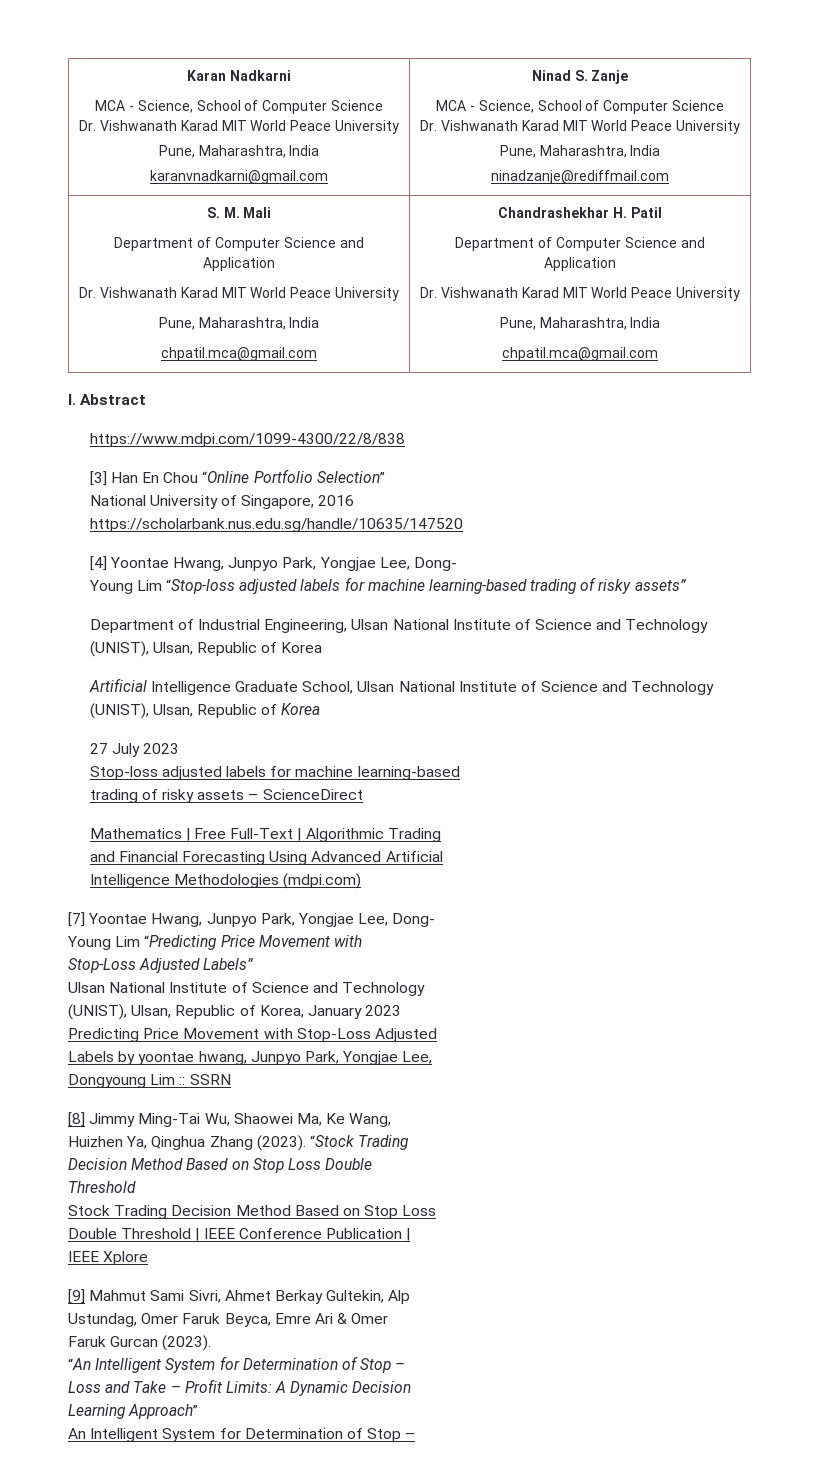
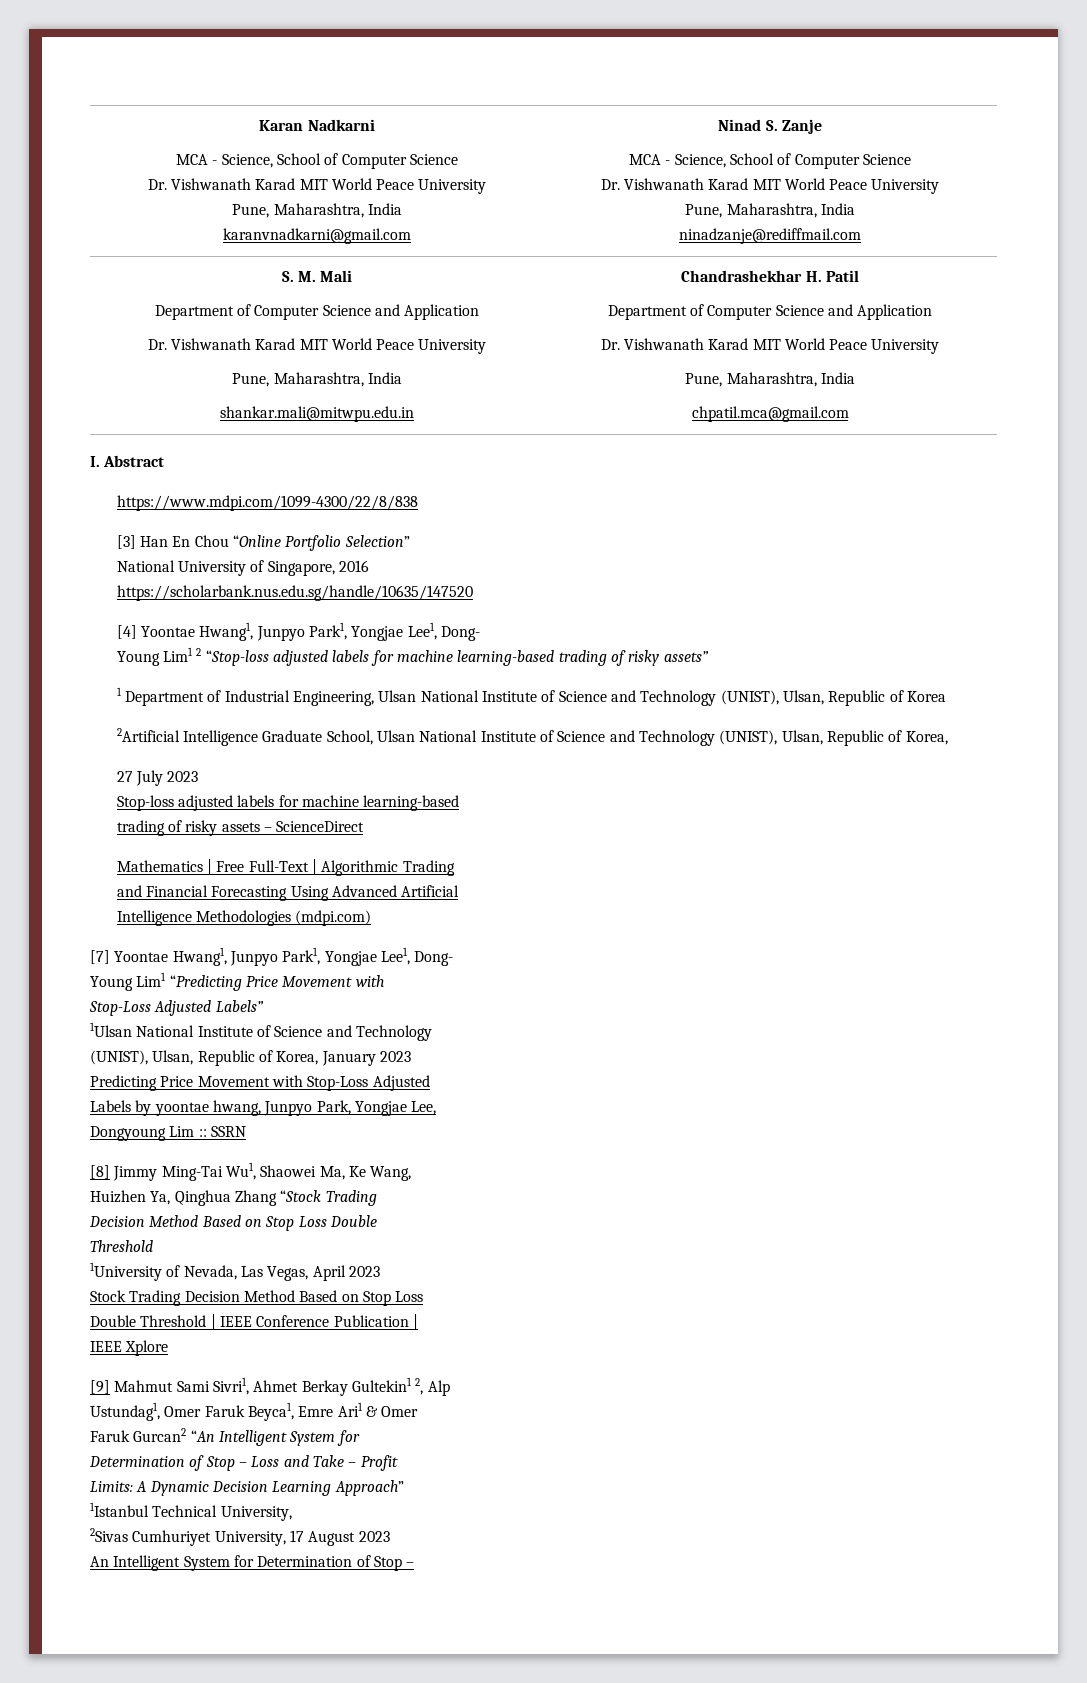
  S. M. Mali
  Department of Computer Science and Application
  Dr. Vishwanath Karad MIT World Peace University
  Pune, Maharashtra, India
- chpatil.mca@gmail.com | Chandrashekhar H. Patil
+ shankar.mali@mitwpu.edu.in | Chandrashekhar H. Patil
- [4] Yoontae Hwang, Junpyo Park, Yongjae Lee, Dong-
- Young Lim “Stop-loss adjusted labels for machine learning-based trading of risky assets”
+ [4] Yoontae Hwang1, Junpyo Park1, Yongjae Lee1, Dong-
+ Young Lim1 2 “Stop-loss adjusted labels for machine learning-based trading of risky assets”
- Department of Industrial Engineering, Ulsan National Institute of Science and Technology (UNIST), Ulsan, Republic of Korea
+ 1 Department of Industrial Engineering, Ulsan National Institute of Science and Technology (UNIST), Ulsan, Republic of Korea
- Artificial Intelligence Graduate School, Ulsan National Institute of Science and Technology (UNIST), Ulsan, Republic of Korea
+ 2Artificial Intelligence Graduate School, Ulsan National Institute of Science and Technology (UNIST), Ulsan, Republic of Korea,
- [7] Yoontae Hwang, Junpyo Park, Yongjae Lee, Dong-
- Young Lim “Predicting Price Movement with
+ [7] Yoontae Hwang1, Junpyo Park1, Yongjae Lee1, Dong-
+ Young Lim1 “Predicting Price Movement with
  Stop-Loss Adjusted Labels”
- Ulsan National Institute of Science and Technology
+ 1Ulsan National Institute of Science and Technology
- [8] Jimmy Ming-Tai Wu, Shaowei Ma, Ke Wang,
+ [8] Jimmy Ming-Tai Wu1, Shaowei Ma, Ke Wang,
- Huizhen Ya, Qinghua Zhang (2023). “Stock Trading
+ Huizhen Ya, Qinghua Zhang “Stock Trading
+ 1University of Nevada, Las Vegas, April 2023
- [9] Mahmut Sami Sivri, Ahmet Berkay Gultekin, Alp
+ [9] Mahmut Sami Sivri1, Ahmet Berkay Gultekin1 2, Alp
- Ustundag, Omer Faruk Beyca, Emre Ari & Omer
+ Ustundag1, Omer Faruk Beyca1, Emre Ari1 & Omer
- Faruk Gurcan (2023).
- “An Intelligent System for Determination of Stop –
- Loss and Take – Profit Limits: A Dynamic Decision
- Learning Approach”
+ Faruk Gurcan2 “An Intelligent System for
+ Determination of Stop – Loss and Take – Profit
+ Limits: A Dynamic Decision Learning Approach”
+ 1Istanbul Technical University,
+ 2Sivas Cumhuriyet University, 17 August 2023

